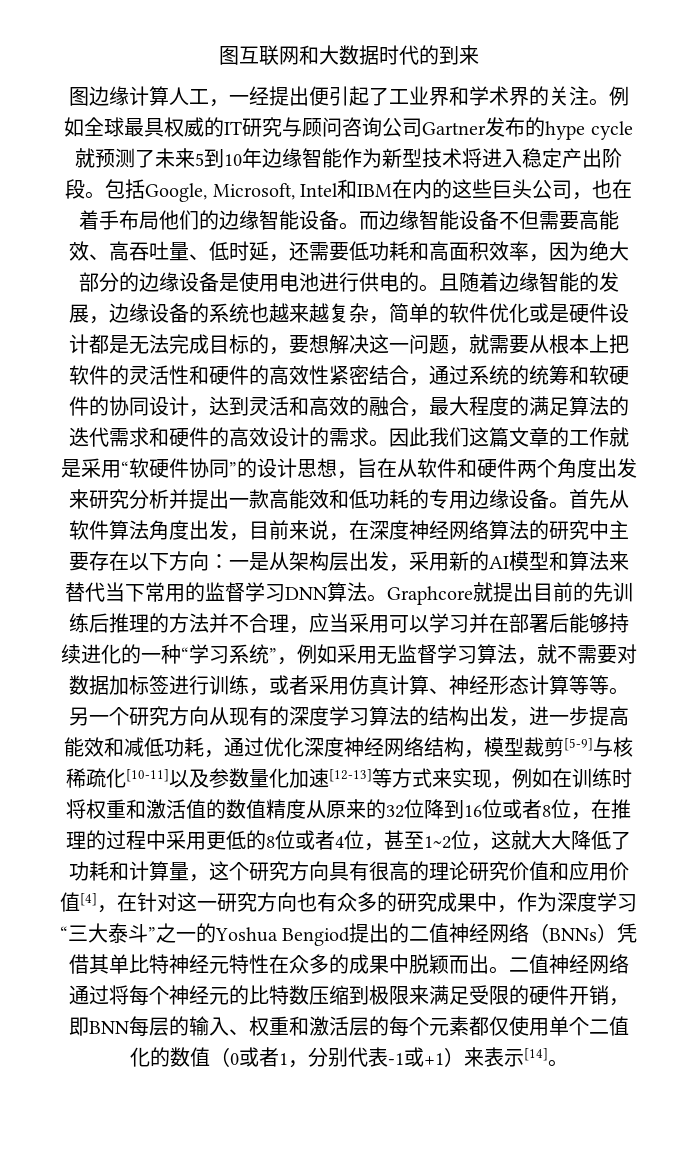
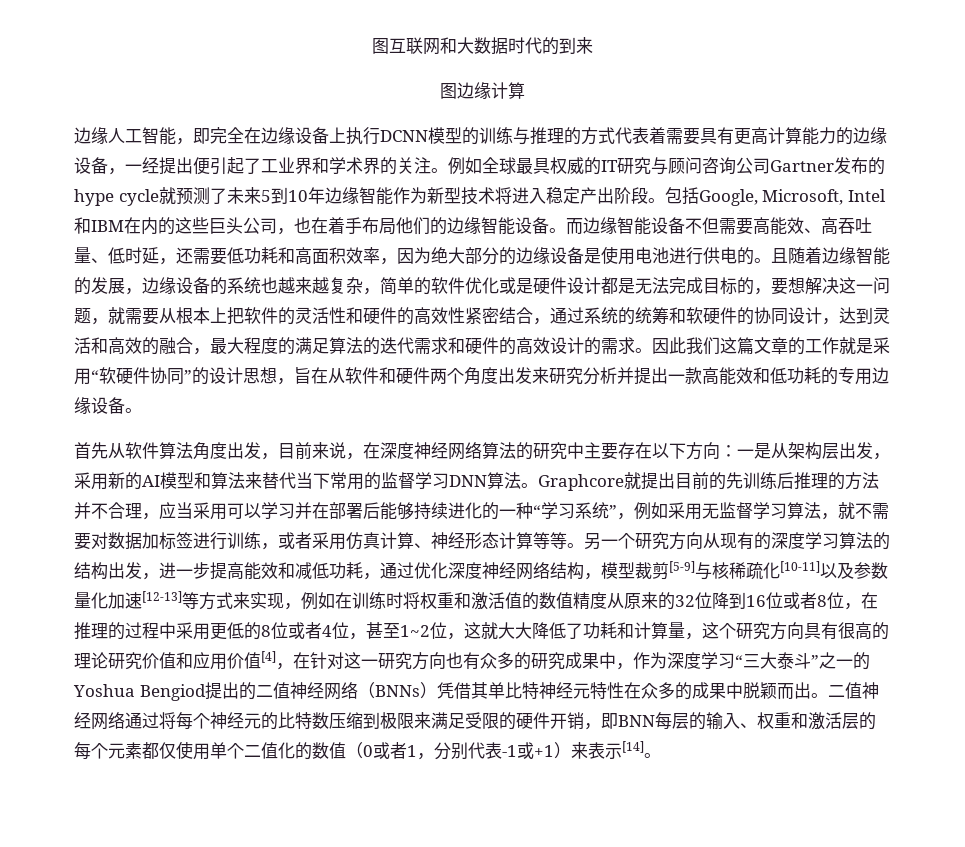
- 图边缘计算人工，一经提出便引起了工业界和学术界的关注。
+ 图边缘计算
+ 边缘人工智能，即完全在边缘设备上执行DCNN模型的训练与推理的方式代表着需要具有更高计算能力的边缘设备，一经提出便引起了工业界和学术界的关注。
- 因此我们这篇文章的工作就是采用“软硬件协同”的设计思想，旨在从软件和硬件两个角度出发来研究分析并提出一款高能效和低功耗的专用边缘设备。首先从软件算法角度出发，目前来说，在深度神经网络算法的研究中主要存在以下方向：
+ 因此我们这篇文章的工作就是采用“软硬件协同”的设计思想，旨在从软件和硬件两个角度出发来研究分析并提出一款高能效和低功耗的专用边缘设备。
+ 首先从软件算法角度出发，目前来说，在深度神经网络算法的研究中主要存在以下方向：

